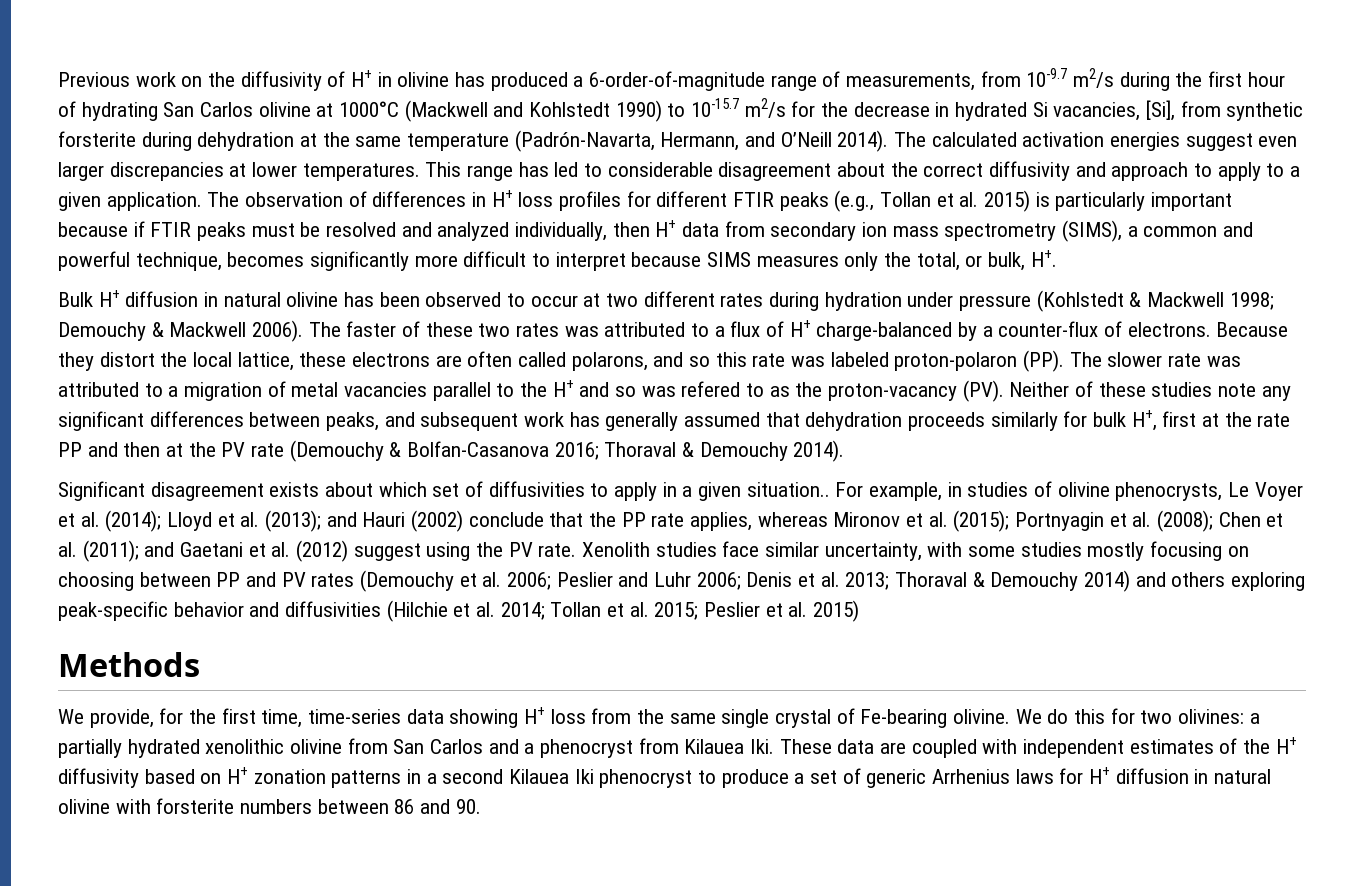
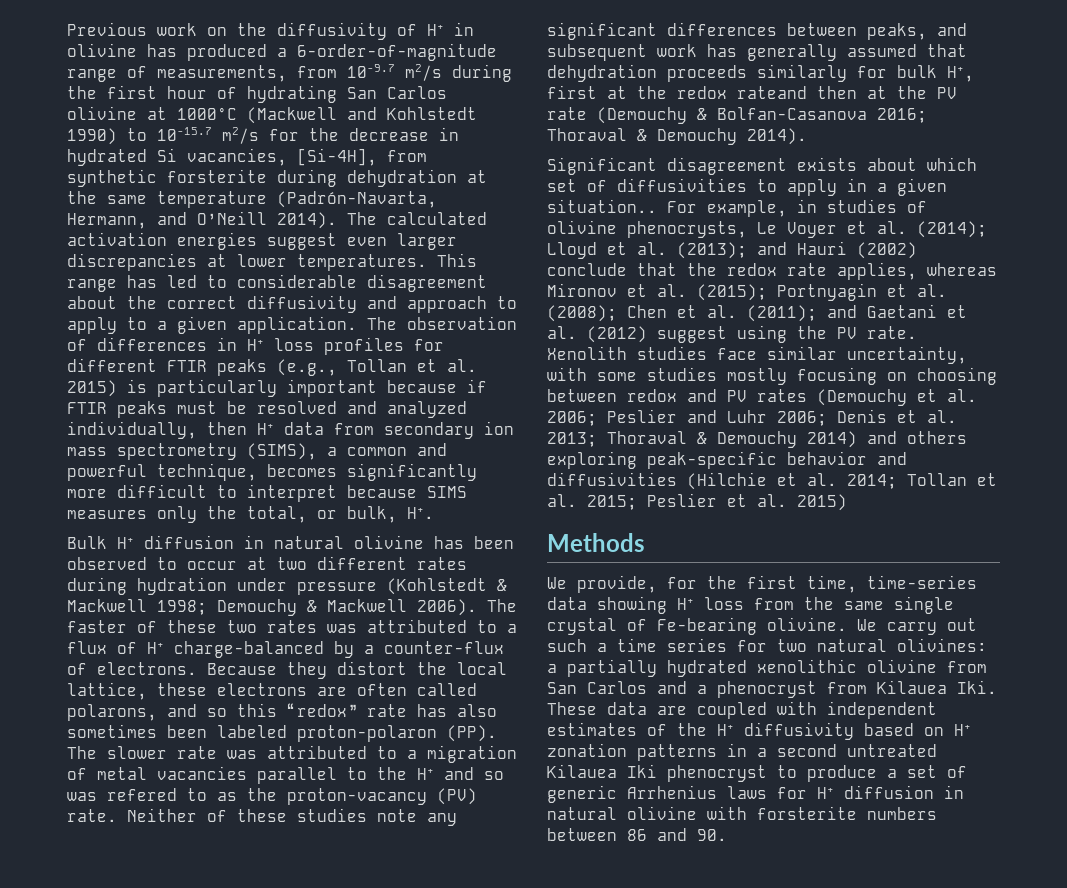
- Previous work on the diffusivity of H+ in olivine has produced a 6-order-of-magnitude range of measurements, from 10-9.7 m2/s during the first hour of hydrating San Carlos olivine at 1000°C (Mackwell and Kohlstedt 1990) to 10-15.7 m2/s for the decrease in hydrated Si vacancies, [Si], from synthetic forsterite during dehydration at the same temperature (Padrón-Navarta, Hermann, and O’Neill 2014).
+ Previous work on the diffusivity of H+ in olivine has produced a 6-order-of-magnitude range of measurements, from 10-9.7 m2/s during the first hour of hydrating San Carlos olivine at 1000°C (Mackwell and Kohlstedt 1990) to 10-15.7 m2/s for the decrease in hydrated Si vacancies, [Si-4H], from synthetic forsterite during dehydration at the same temperature (Padrón-Navarta, Hermann, and O’Neill 2014).
- Because they distort the local lattice, these electrons are often called polarons, and so this rate was labeled proton-polaron (PP). The slower rate was attributed to a migration of metal vacancies parallel to the H+ and so was refered to as the proton-vacancy (PV). Neither of these studies note any significant differences between peaks, and subsequent work has generally assumed that dehydration proceeds similarly for bulk H+, first at the rate PP and then at the PV rate (Demouchy & Bolfan-Casanova 2016;
+ Because they distort the local lattice, these electrons are often called polarons, and so this “redox” rate has also sometimes been labeled proton-polaron (PP). The slower rate was attributed to a migration of metal vacancies parallel to the H+ and so was refered to as the proton-vacancy (PV) rate. Neither of these studies note any significant differences between peaks, and subsequent work has generally assumed that dehydration proceeds similarly for bulk H+, first at the redox rateand then at the PV rate (Demouchy & Bolfan-Casanova 2016;
- For example, in studies of olivine phenocrysts, Le Voyer et al. (2014); Lloyd et al. (2013); and Hauri (2002) conclude that the PP rate applies, whereas Mironov et al. (2015); Portnyagin et al. (2008); Chen et al. (2011); and Gaetani et al. (2012) suggest using the PV rate.
+ For example, in studies of olivine phenocrysts, Le Voyer et al. (2014); Lloyd et al. (2013); and Hauri (2002) conclude that the redox rate applies, whereas Mironov et al. (2015); Portnyagin et al. (2008); Chen et al. (2011); and Gaetani et al. (2012) suggest using the PV rate.
- Xenolith studies face similar uncertainty, with some studies mostly focusing on choosing between PP and PV rates (Demouchy et al. 2006; Peslier and Luhr 2006; Denis et al. 2013; Thoraval & Demouchy 2014) and others exploring peak-specific behavior and diffusivities (Hilchie et al. 2014; Tollan et al. 2015; Peslier et al. 2015)
+ Xenolith studies face similar uncertainty, with some studies mostly focusing on choosing between redox and PV rates (Demouchy et al. 2006; Peslier and Luhr 2006; Denis et al. 2013; Thoraval & Demouchy 2014) and others exploring peak-specific behavior and diffusivities (Hilchie et al. 2014; Tollan et al. 2015; Peslier et al. 2015)
- We do this for two olivines:
+ We carry out such a time series for two natural olivines:
- a partially hydrated xenolithic olivine from San Carlos and a phenocryst from Kilauea Iki. These data are coupled with independent estimates of the H+ diffusivity based on H+ zonation patterns in a second Kilauea Iki phenocryst to produce a set of generic Arrhenius laws for H+ diffusion in natural olivine with forsterite numbers between 86 and 90.
+ a partially hydrated xenolithic olivine from San Carlos and a phenocryst from Kilauea Iki. These data are coupled with independent estimates of the H+ diffusivity based on H+ zonation patterns in a second untreated Kilauea Iki phenocryst to produce a set of generic Arrhenius laws for H+ diffusion in natural olivine with forsterite numbers between 86 and 90.

